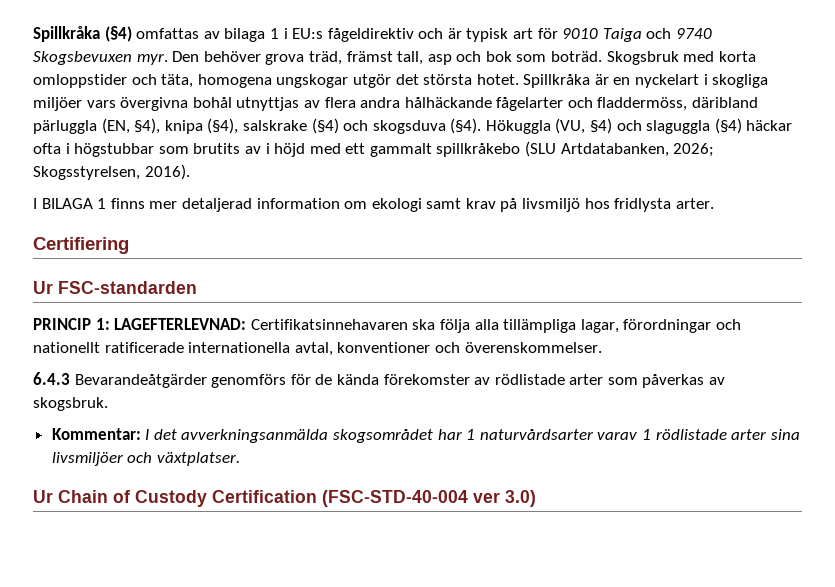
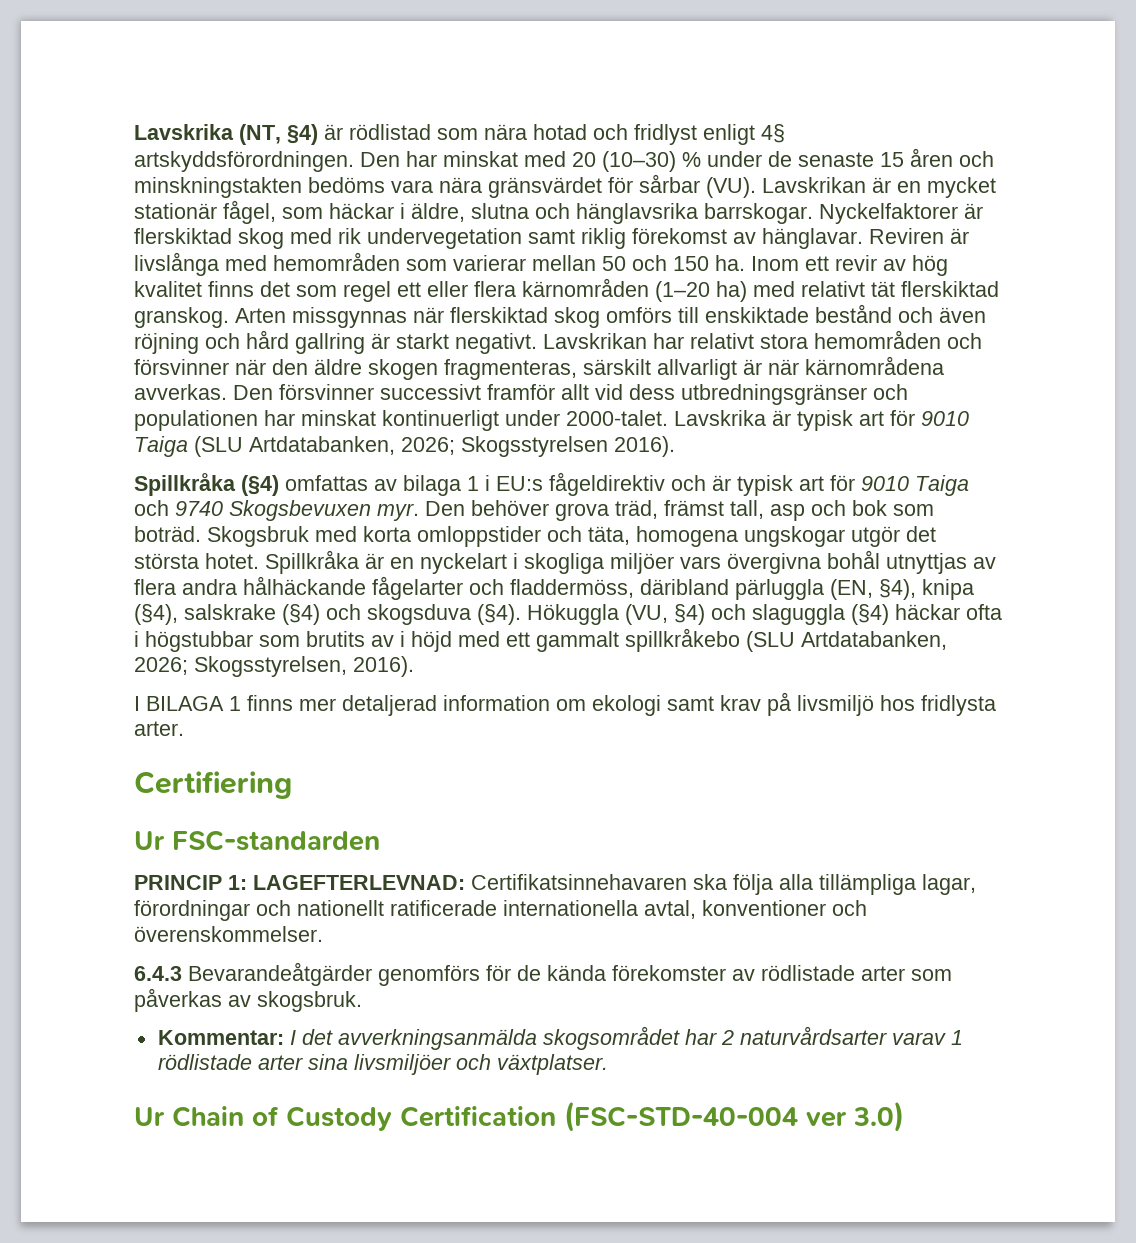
+ Lavskrika (NT, §4) är rödlistad som nära hotad och fridlyst enligt 4§ artskyddsförordningen. Den har minskat med 20 (10–30) % under de senaste 15 åren och minskningstakten bedöms vara nära gränsvärdet för sårbar (VU). Lavskrikan är en mycket stationär fågel, som häckar i äldre, slutna och hänglavsrika barrskogar. Nyckelfaktorer är flerskiktad skog med rik undervegetation samt riklig förekomst av hänglavar. Reviren är livslånga med hemområden som varierar mellan 50 och 150 ha. Inom ett revir av hög kvalitet finns det som regel ett eller flera kärnområden (1–20 ha) med relativt tät flerskiktad granskog. Arten missgynnas när flerskiktad skog omförs till enskiktade bestånd och även röjning och hård gallring är starkt negativt. Lavskrikan har relativt stora hemområden och försvinner när den äldre skogen fragmenteras, särskilt allvarligt är när kärnområdena avverkas. Den försvinner successivt framför allt vid dess utbredningsgränser och populationen har minskat kontinuerligt under 2000-talet. Lavskrika är typisk art för 9010 Taiga (SLU Artdatabanken, 2026; Skogsstyrelsen 2016).
- Kommentar: I det avverkningsanmälda skogsområdet har 1 naturvårdsarter varav 1 rödlistade arter sina livsmiljöer och växtplatser.
+ Kommentar: I det avverkningsanmälda skogsområdet har 2 naturvårdsarter varav 1 rödlistade arter sina livsmiljöer och växtplatser.

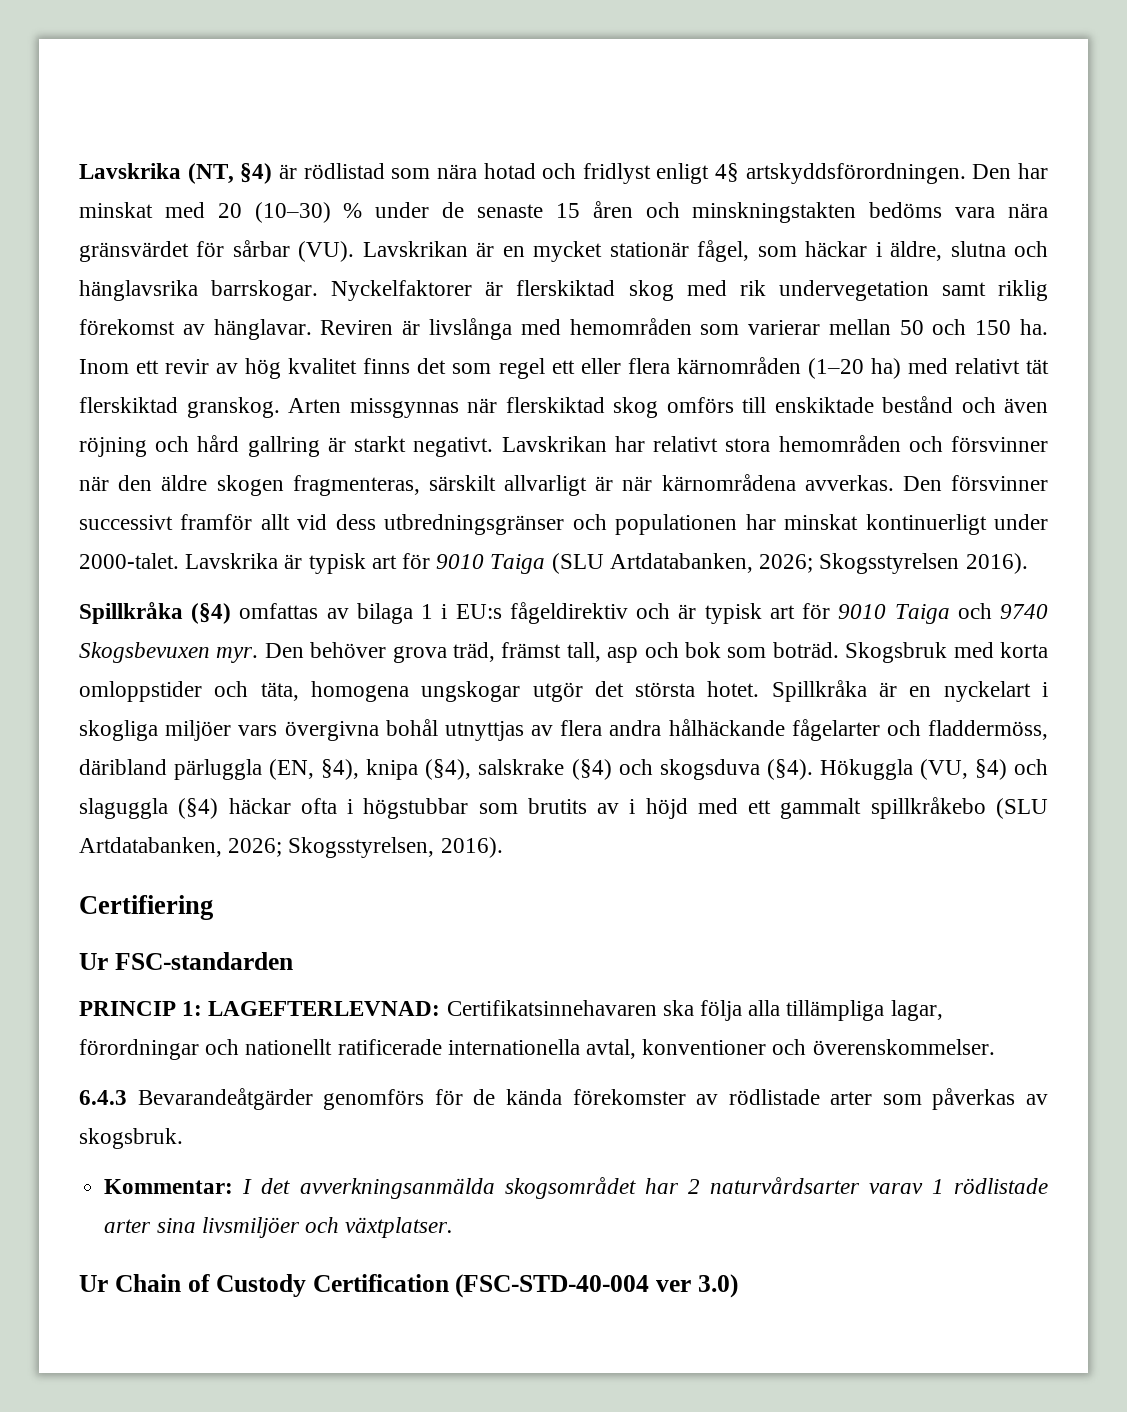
- I BILAGA 1 finns mer detaljerad information om ekologi samt krav på livsmiljö hos fridlysta arter.

